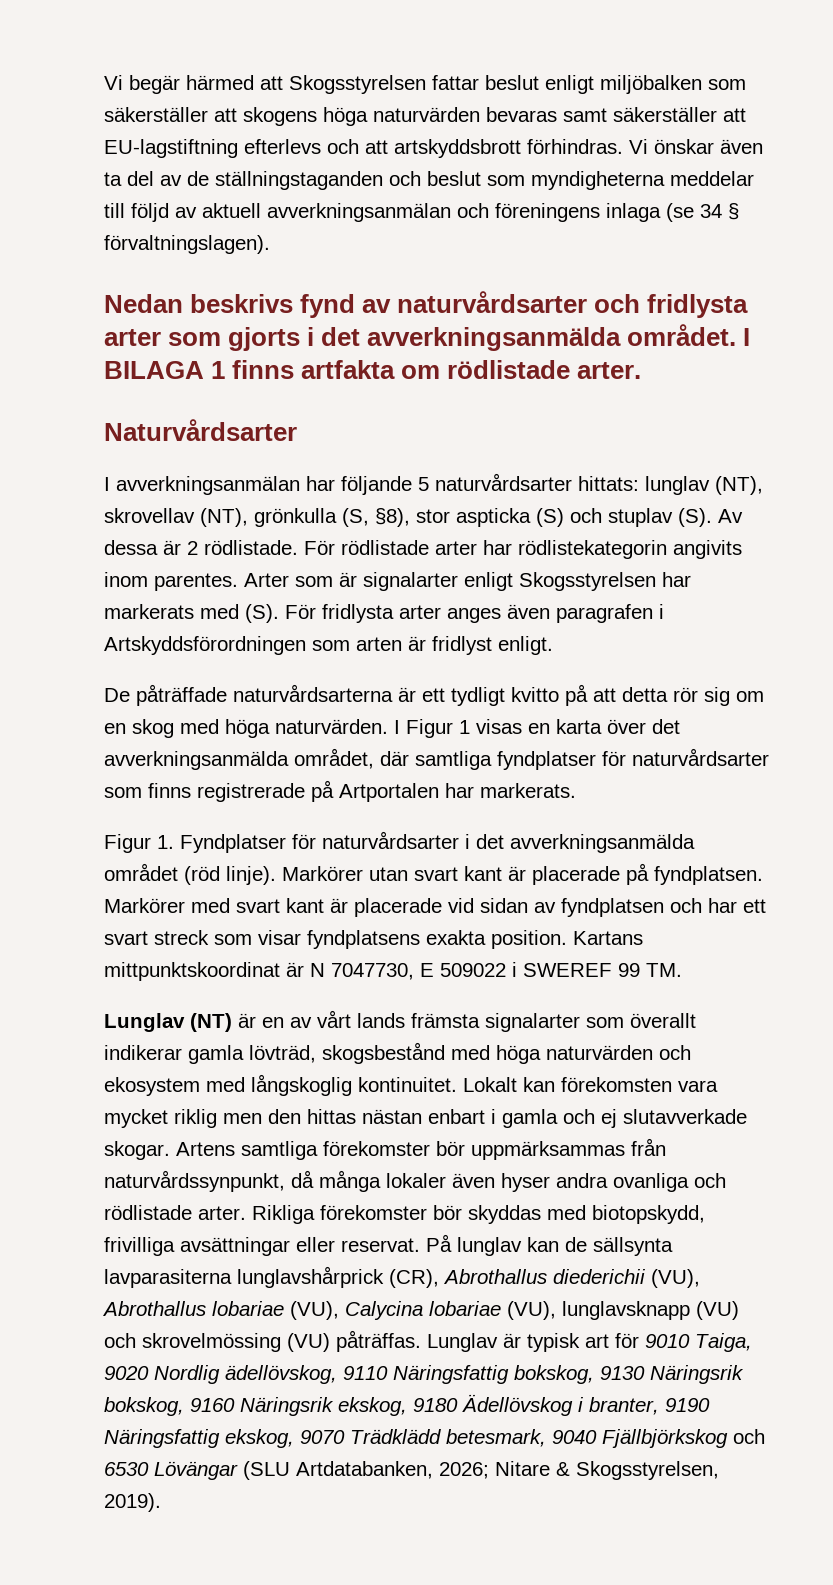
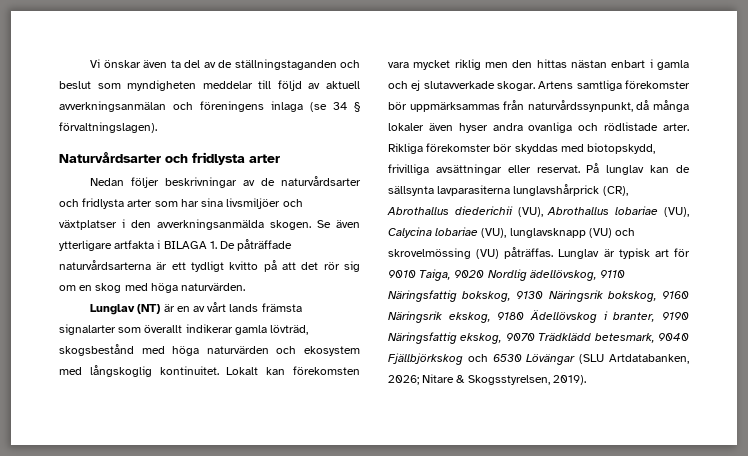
- Vi begär härmed att Skogsstyrelsen fattar beslut enligt miljöbalken som säkerställer att skogens höga naturvärden bevaras samt säkerställer att EU-lagstiftning efterlevs och att artskyddsbrott förhindras. Vi önskar även ta del av de ställningstaganden och beslut som myndigheterna meddelar till följd av aktuell avverkningsanmälan och föreningens inlaga (se 34 § förvaltningslagen).
+ Vi önskar även ta del av de ställningstaganden och beslut som myndigheten meddelar till följd av aktuell avverkningsanmälan och föreningens inlaga (se 34 § förvaltningslagen).
- Nedan beskrivs fynd av naturvårdsarter och fridlysta arter som gjorts i det avverkningsanmälda området. I BILAGA 1 finns artfakta om rödlistade arter.
- Naturvårdsarter
- I avverkningsanmälan har följande 5 naturvårdsarter hittats: lunglav (NT), skrovellav (NT), grönkulla (S, §8), stor aspticka (S) och stuplav (S). Av dessa är 2 rödlistade. För rödlistade arter har rödlistekategorin angivits inom parentes. Arter som är signalarter enligt Skogsstyrelsen har markerats med (S). För fridlysta arter anges även paragrafen i Artskyddsförordningen som arten är fridlyst enligt.
- De påträffade naturvårdsarterna är ett tydligt kvitto på att detta rör sig om en skog med höga naturvärden. I Figur 1 visas en karta över det avverkningsanmälda området, där samtliga fyndplatser för naturvårdsarter som finns registrerade på Artportalen har markerats.
- Figur 1. Fyndplatser för naturvårdsarter i det avverkningsanmälda området (röd linje). Markörer utan svart kant är placerade på fyndplatsen. Markörer med svart kant är placerade vid sidan av fyndplatsen och har ett svart streck som visar fyndplatsens exakta position. Kartans mittpunktskoordinat är N 7047730, E 509022 i SWEREF 99 TM.
+ Naturvårdsarter och fridlysta arter
+ Nedan följer beskrivningar av de naturvårdsarter och fridlysta arter som har sina livsmiljöer och växtplatser i den avverkningsanmälda skogen. Se även ytterligare artfakta i BILAGA 1. De påträffade naturvårdsarterna är ett tydligt kvitto på att det rör sig om en skog med höga naturvärden.

